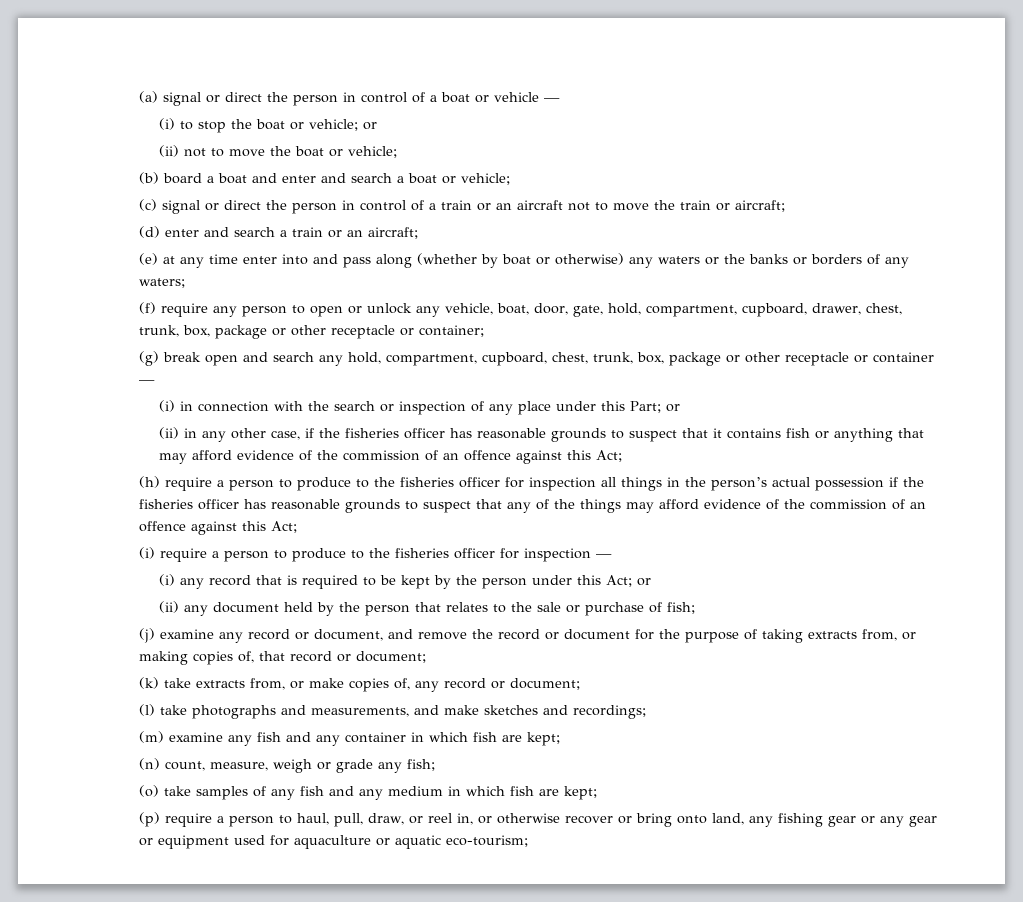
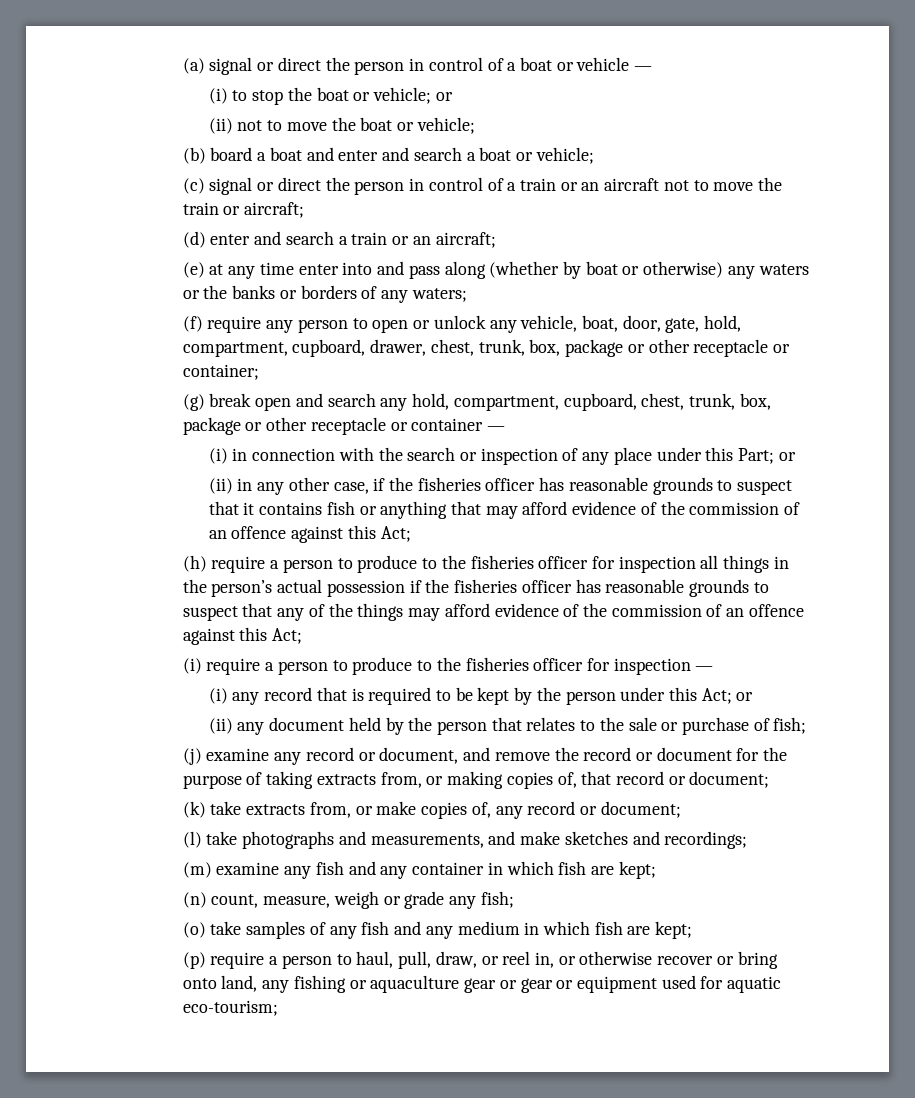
- (p) require a person to haul, pull, draw, or reel in, or otherwise recover or bring onto land, any fishing gear or any gear or equipment used for aquaculture or aquatic eco-tourism;
+ (p) require a person to haul, pull, draw, or reel in, or otherwise recover or bring onto land, any fishing or aquaculture gear or gear or equipment used for aquatic eco-tourism;

